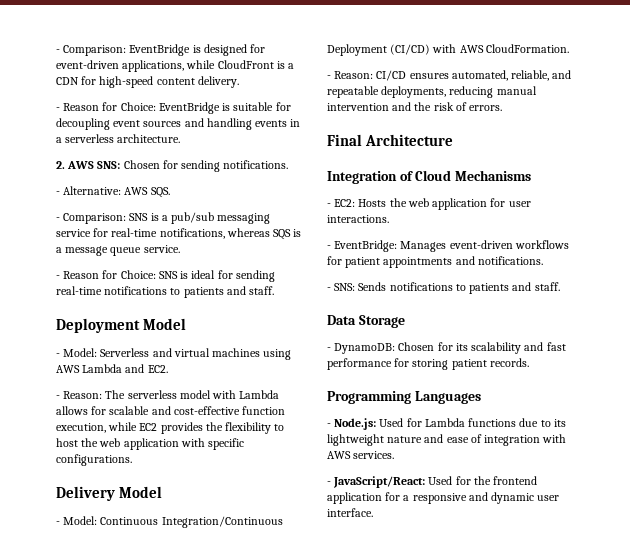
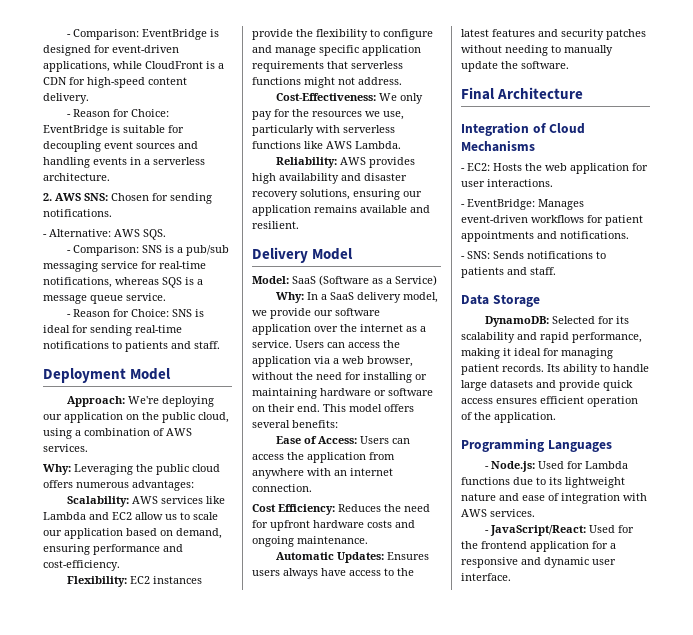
- - Model: Serverless and virtual machines using AWS Lambda and EC2.
- - Reason: The serverless model with Lambda allows for scalable and cost-effective function execution, while EC2 provides the flexibility to host the web application with specific configurations.
+ Approach: We're deploying our application on the public cloud, using a combination of AWS services.
+ Why: Leveraging the public cloud offers numerous advantages:
+ Scalability: AWS services like Lambda and EC2 allow us to scale our application based on demand, ensuring performance and cost-efficiency.
+ Flexibility: EC2 instances provide the flexibility to configure and manage specific application requirements that serverless functions might not address.
+ Cost-Effectiveness: We only pay for the resources we use, particularly with serverless functions like AWS Lambda.
+ Reliability: AWS provides high availability and disaster recovery solutions, ensuring our application remains available and resilient.
  Delivery Model
- - Model: Continuous Integration/Continuous Deployment (CI/CD) with AWS CloudFormation.
- - Reason: CI/CD ensures automated, reliable, and repeatable deployments, reducing manual intervention and the risk of errors.
+ Model: SaaS (Software as a Service)
+ Why: In a SaaS delivery model, we provide our software application over the internet as a service. Users can access the application via a web browser, without the need for installing or maintaining hardware or software on their end. This model offers several benefits:
+ Ease of Access: Users can access the application from anywhere with an internet connection.
+ Cost Efficiency: Reduces the need for upfront hardware costs and ongoing maintenance.
+ Automatic Updates: Ensures users always have access to the latest features and security patches without needing to manually update the software.
- - DynamoDB: Chosen for its scalability and fast performance for storing patient records.
+ DynamoDB: Selected for its scalability and rapid performance, making it ideal for managing patient records. Its ability to handle large datasets and provide quick access ensures efficient operation of the application.

